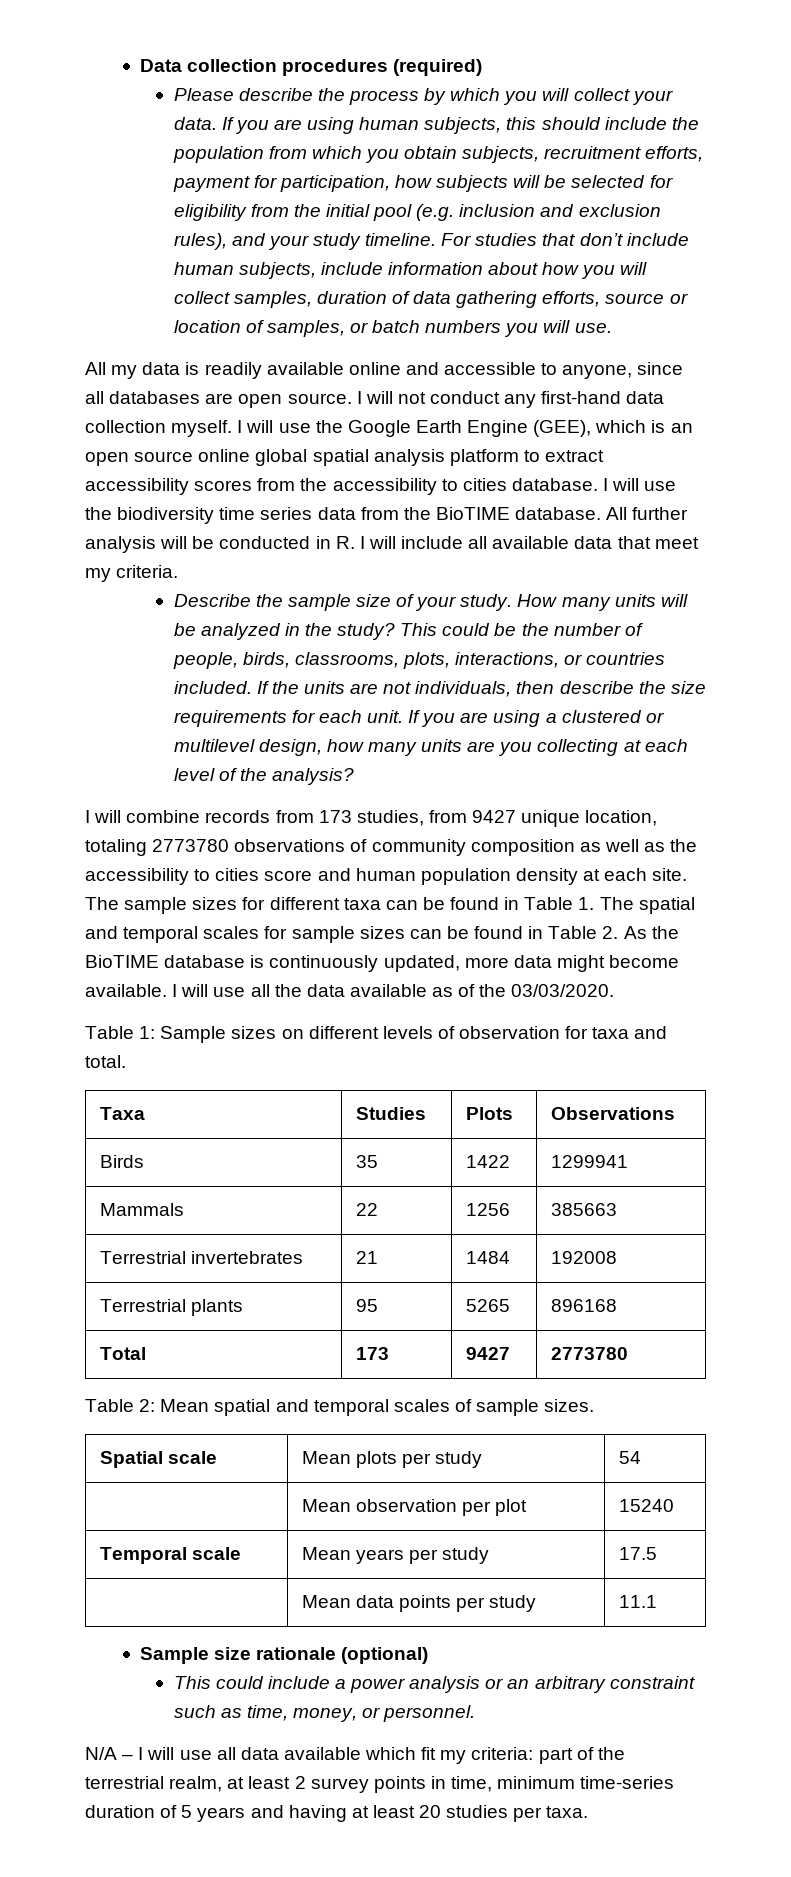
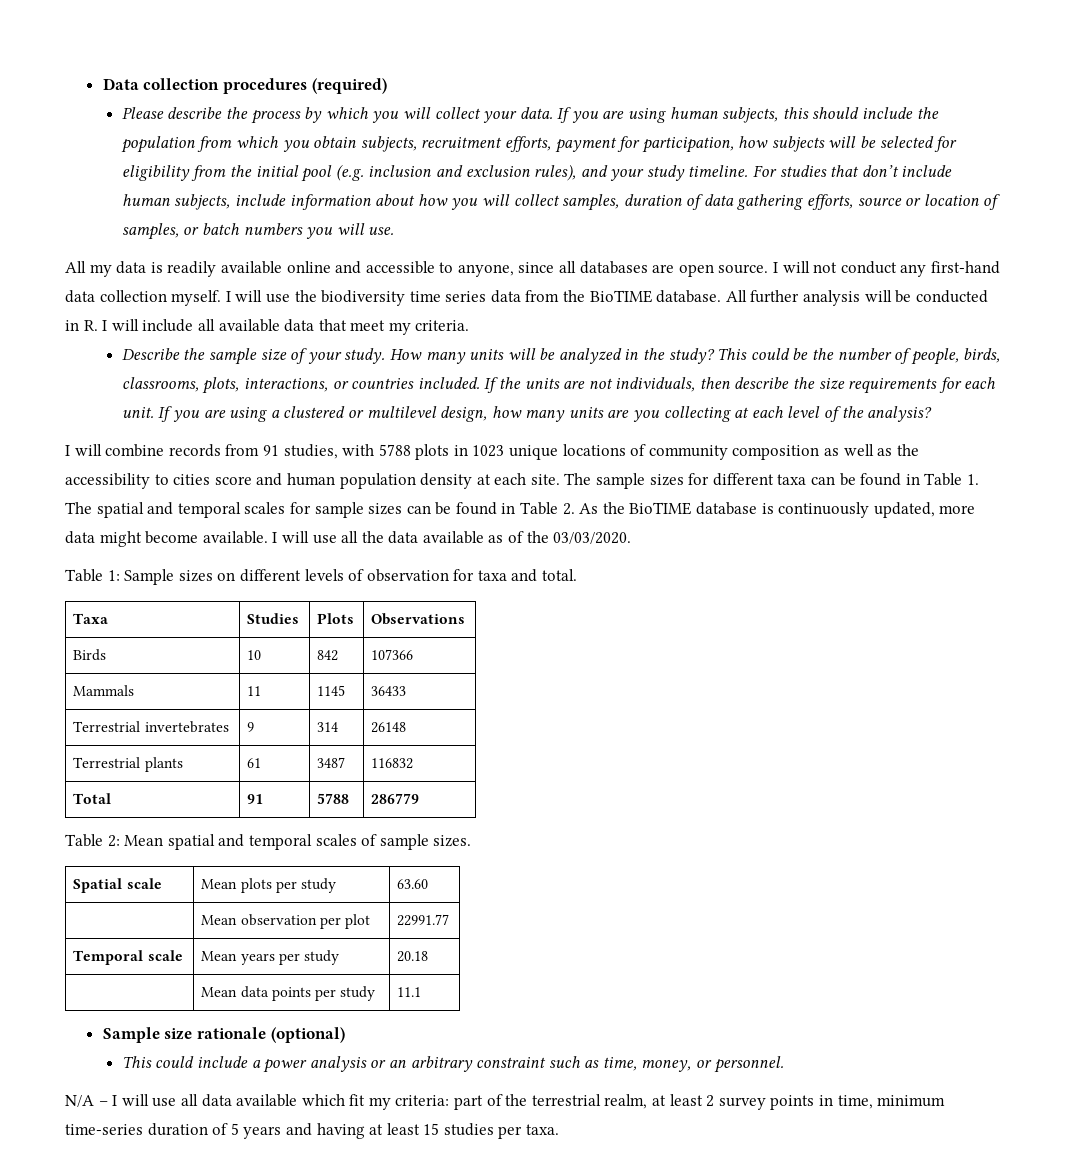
- I will use the Google Earth Engine (GEE), which is an open source online global spatial analysis platform to extract accessibility scores from the accessibility to cities database. I will use the biodiversity time series data from the BioTIME database.
+ I will use the biodiversity time series data from the BioTIME database.
- I will combine records from 173 studies, from 9427 unique location, totaling 2773780 observations of community composition as well as the accessibility to cities score and human population density at each site.
+ I will combine records from 91 studies, with 5788 plots in 1023 unique locations of community composition as well as the accessibility to cities score and human population density at each site.
- Birds | 35 | 1422 | 1299941
- Mammals | 22 | 1256 | 385663
+ Birds | 10 | 842 | 107366
+ Mammals | 11 | 1145 | 36433
- Terrestrial invertebrates | 21 | 1484 | 192008
+ Terrestrial invertebrates | 9 | 314 | 26148
- Terrestrial plants | 95 | 5265 | 896168
- Total | 173 | 9427 | 2773780
+ Terrestrial plants | 61 | 3487 | 116832
+ Total | 91 | 5788 | 286779
- Spatial scale | Mean plots per study | 54
+ Spatial scale | Mean plots per study | 63.60
- | Mean observation per plot | 15240
+ | Mean observation per plot | 22991.77
- Temporal scale | Mean years per study | 17.5
+ Temporal scale | Mean years per study | 20.18
- N/A – I will use all data available which fit my criteria: part of the terrestrial realm, at least 2 survey points in time, minimum time-series duration of 5 years and having at least 20 studies per taxa.
+ N/A – I will use all data available which fit my criteria: part of the terrestrial realm, at least 2 survey points in time, minimum time-series duration of 5 years and having at least 15 studies per taxa.

